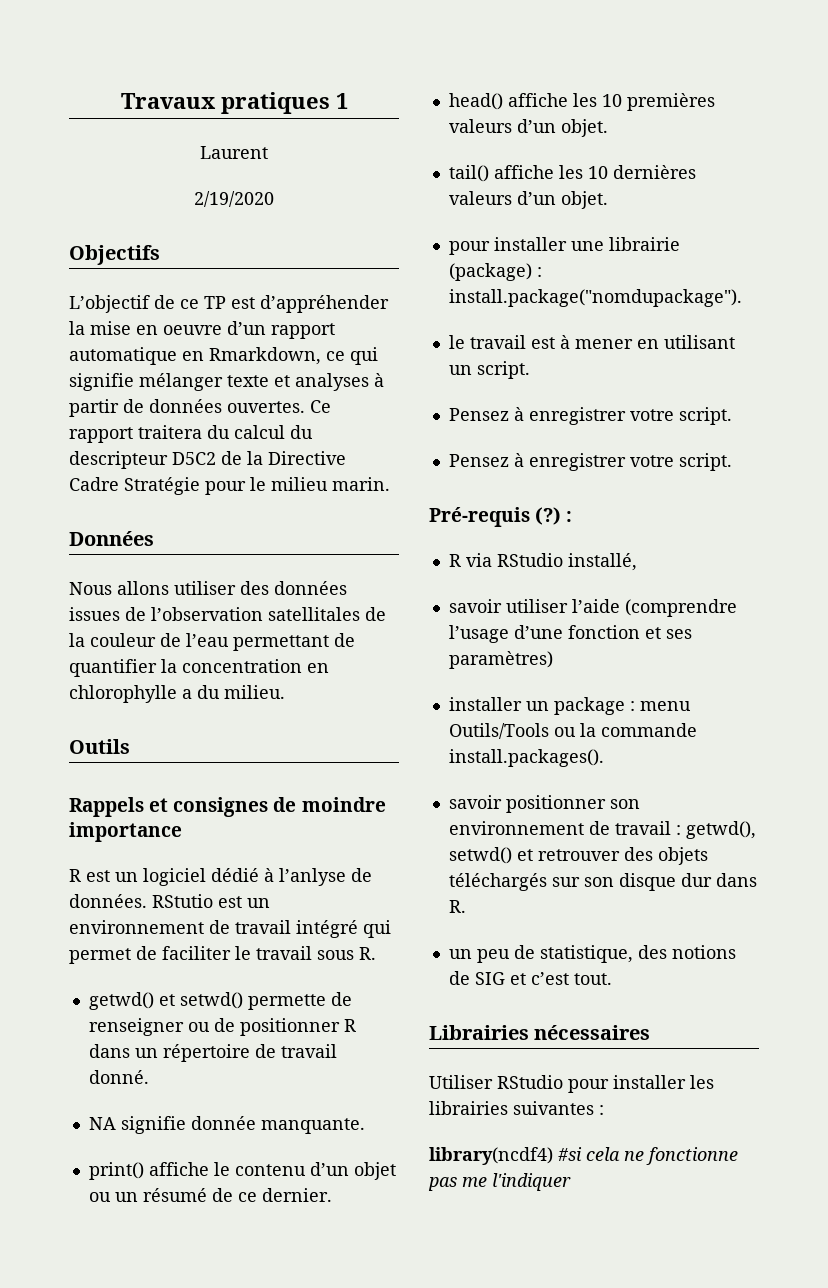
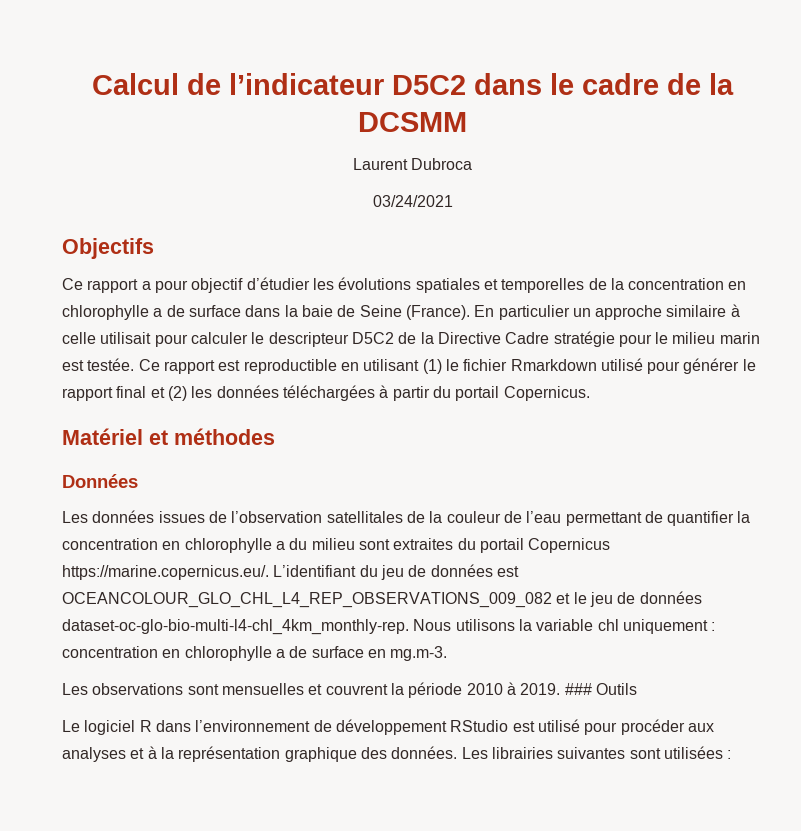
- Travaux pratiques 1
+ Calcul de l’indicateur D5C2 dans le cadre de la DCSMM
- Laurent
- 2/19/2020
+ Laurent Dubroca
+ 03/24/2021
- L’objectif de ce TP est d’appréhender la mise en oeuvre d’un rapport automatique en Rmarkdown, ce qui signifie mélanger texte et analyses à partir de données ouvertes. Ce rapport traitera du calcul du descripteur D5C2 de la Directive Cadre Stratégie pour le milieu marin.
+ Ce rapport a pour objectif d’étudier les évolutions spatiales et temporelles de la concentration en chlorophylle a de surface dans la baie de Seine (France). En particulier un approche similaire à celle utilisait pour calculer le descripteur D5C2 de la Directive Cadre stratégie pour le milieu marin est testée. Ce rapport est reproductible en utilisant (1) le fichier Rmarkdown utilisé pour générer le rapport final et (2) les données téléchargées à partir du portail Copernicus.
+ Matériel et méthodes
  Données
- Nous allons utiliser des données issues de l’observation satellitales de la couleur de l’eau permettant de quantifier la concentration en chlorophylle a du milieu.
- Outils
- Rappels et consignes de moindre importance
- R est un logiciel dédié à l’anlyse de données. RStutio est un environnement de travail intégré qui permet de faciliter le travail sous R.
- getwd() et setwd() permette de renseigner ou de positionner R dans un répertoire de travail donné.
- NA signifie donnée manquante.
- print() affiche le contenu d’un objet ou un résumé de ce dernier.
- head() affiche les 10 premières valeurs d’un objet.
- tail() affiche les 10 dernières valeurs d’un objet.
- pour installer une librairie (package) : install.package("nomdupackage").
- le travail est à mener en utilisant un script.
- Pensez à enregistrer votre script.
- Pensez à enregistrer votre script.
- Pré-requis (?) :
- R via RStudio installé,
- savoir utiliser l’aide (comprendre l’usage d’une fonction et ses paramètres)
- installer un package : menu Outils/Tools ou la commande install.packages().
- savoir positionner son environnement de travail : getwd(), setwd() et retrouver des objets téléchargés sur son disque dur dans R.
- un peu de statistique, des notions de SIG et c’est tout.
- Librairies nécessaires
- Utiliser RStudio pour installer les librairies suivantes :
- library(ncdf4) #si cela ne fonctionne pas me l'indiquer
+ Les données issues de l’observation satellitales de la couleur de l’eau permettant de quantifier la concentration en chlorophylle a du milieu sont extraites du portail Copernicus https://marine.copernicus.eu/. L’identifiant du jeu de données est OCEANCOLOUR_GLO_CHL_L4_REP_OBSERVATIONS_009_082 et le jeu de données dataset-oc-glo-bio-multi-l4-chl_4km_monthly-rep. Nous utilisons la variable chl uniquement : concentration en chlorophylle a de surface en mg.m-3.
+ Les observations sont mensuelles et couvrent la période 2010 à 2019. ### Outils
+ Le logiciel R dans l’environnement de développement RStudio est utilisé pour procéder aux analyses et à la représentation graphique des données. Les librairies suivantes sont utilisées :

